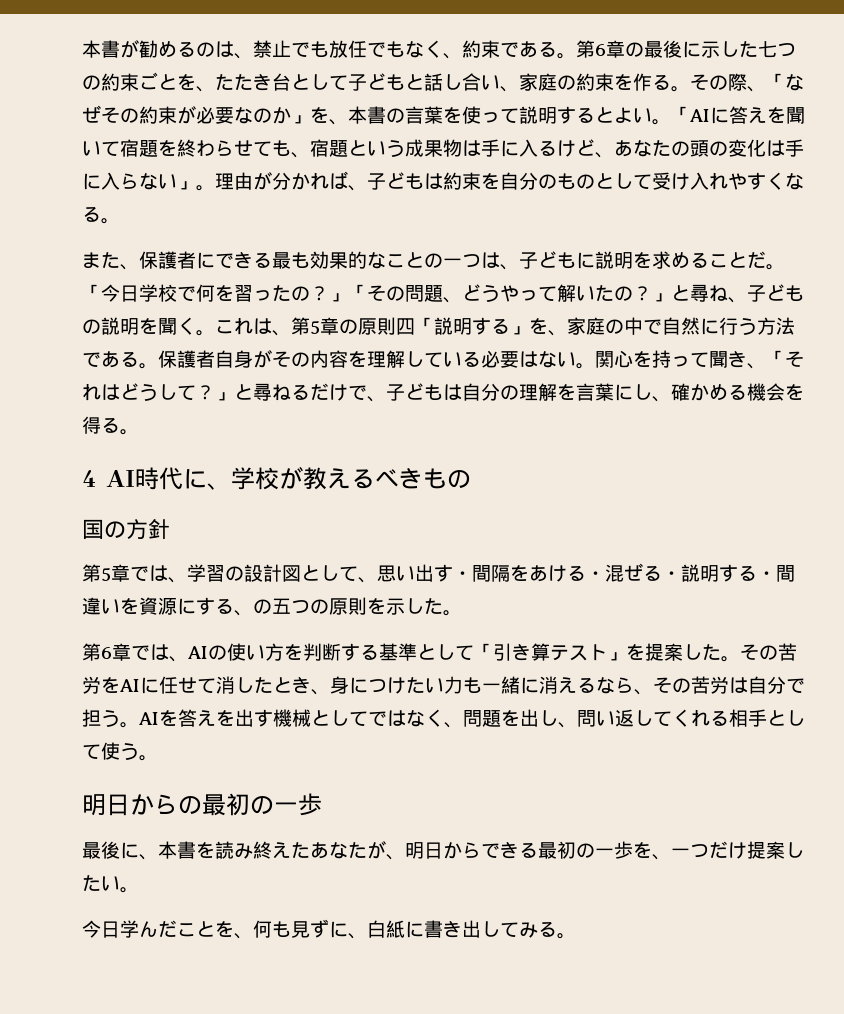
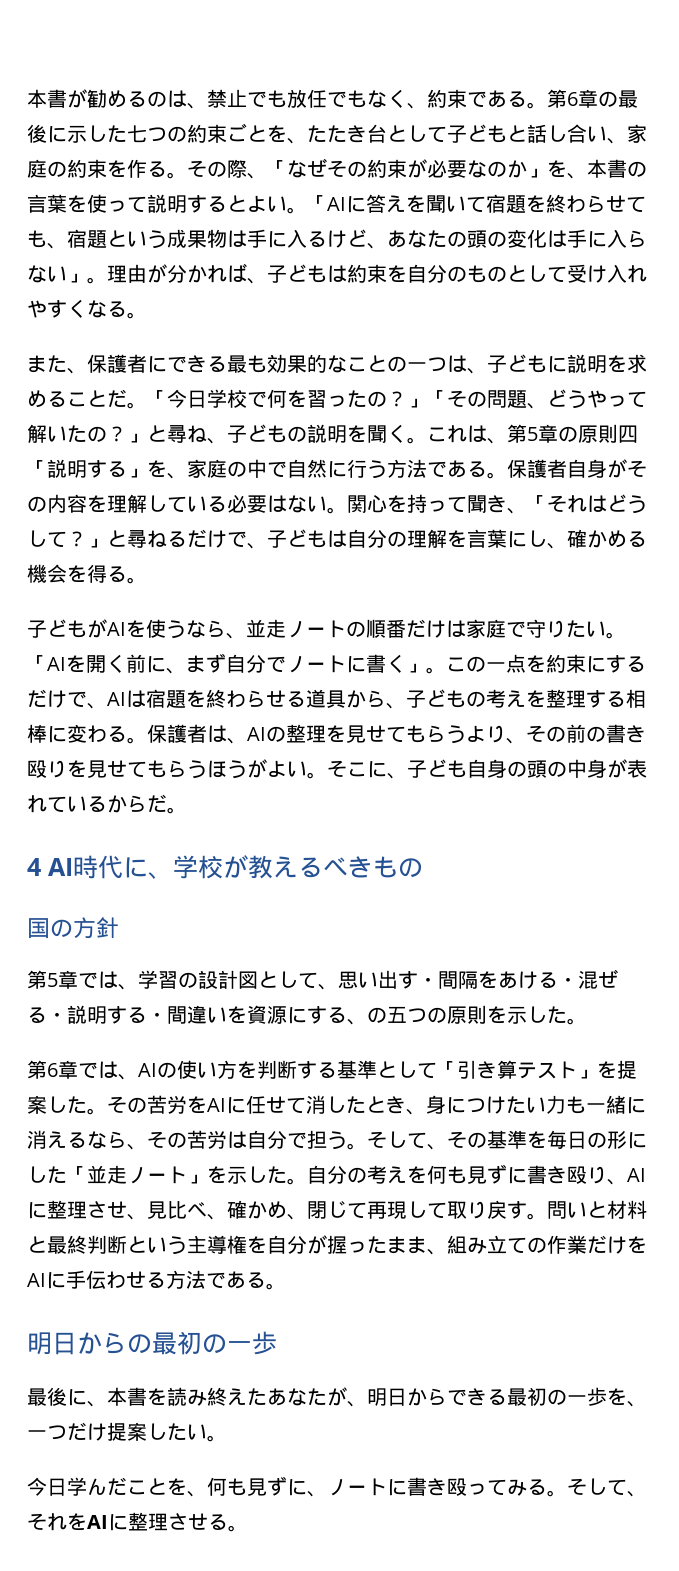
+ 子どもがAIを使うなら、並走ノートの順番だけは家庭で守りたい。「AIを開く前に、まず自分でノートに書く」。この一点を約束にするだけで、AIは宿題を終わらせる道具から、子どもの考えを整理する相棒に変わる。保護者は、AIの整理を見せてもらうより、その前の書き殴りを見せてもらうほうがよい。そこに、子ども自身の頭の中身が表れているからだ。
- AIを答えを出す機械としてではなく、問題を出し、問い返してくれる相手として使う。
+ そして、その基準を毎日の形にした「並走ノート」を示した。自分の考えを何も見ずに書き殴り、AIに整理させ、見比べ、確かめ、閉じて再現して取り戻す。問いと材料と最終判断という主導権を自分が握ったまま、組み立ての作業だけをAIに手伝わせる方法である。
- 今日学んだことを、何も見ずに、白紙に書き出してみる。
+ 今日学んだことを、何も見ずに、ノートに書き殴ってみる。そして、それをAIに整理させる。

